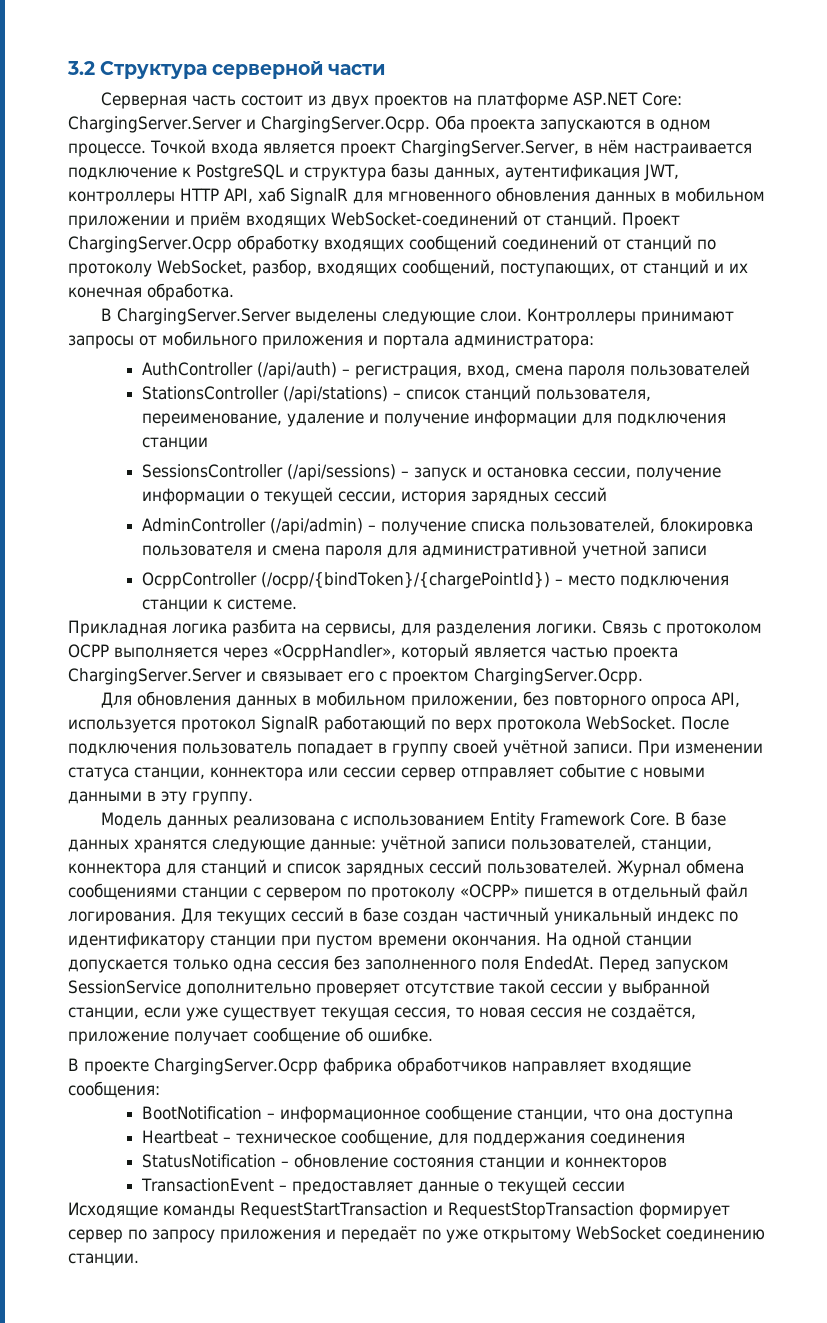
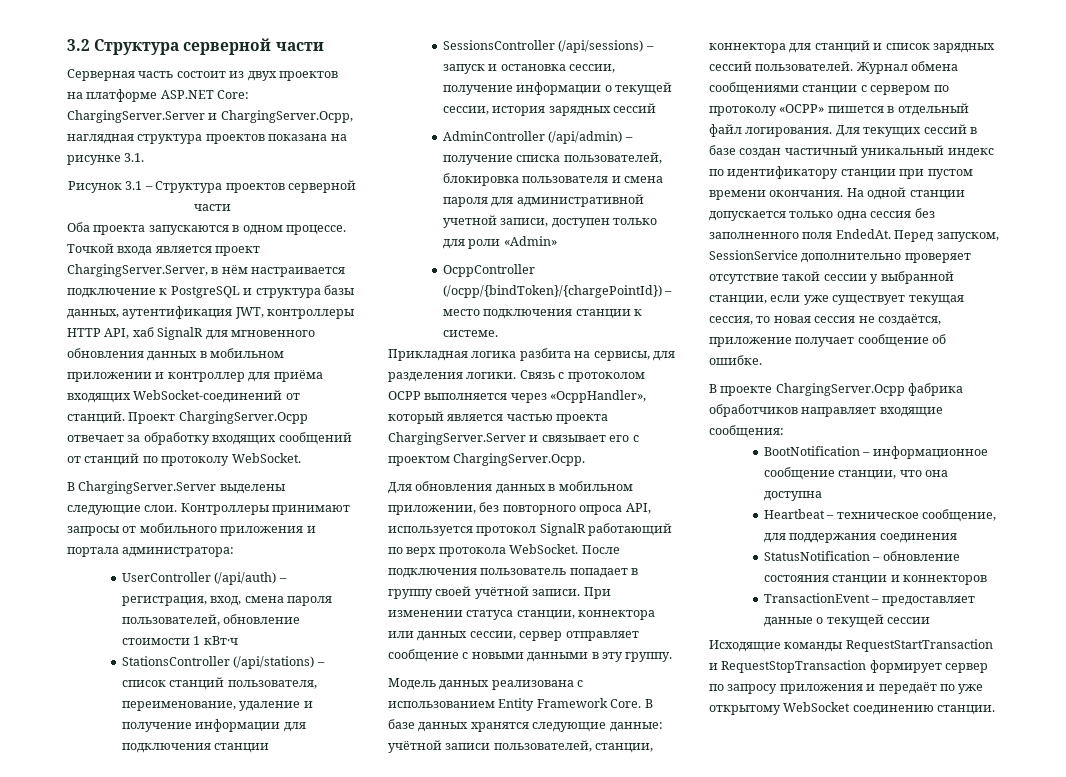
- Серверная часть состоит из двух проектов на платформе ASP.NET Core: ChargingServer.Server и ChargingServer.Ocpp. Оба проекта запускаются в одном процессе.
+ Серверная часть состоит из двух проектов на платформе ASP.NET Core: ChargingServer.Server и ChargingServer.Ocpp, наглядная структура проектов показана на рисунке 3.1.
+ Рисунок 3.1 – Структура проектов серверной части
+ Оба проекта запускаются в одном процессе.
- Точкой входа является проект ChargingServer.Server, в нём настраивается подключение к PostgreSQL и структура базы данных, аутентификация JWT, контроллеры HTTP API, хаб SignalR для мгновенного обновления данных в мобильном приложении и приём входящих WebSocket-соединений от станций.
+ Точкой входа является проект ChargingServer.Server, в нём настраивается подключение к PostgreSQL и структура базы данных, аутентификация JWT, контроллеры HTTP API, хаб SignalR для мгновенного обновления данных в мобильном приложении и контроллер для приёма входящих WebSocket-соединений от станций.
- Проект ChargingServer.Ocpp обработку входящих сообщений соединений от станций по протоколу WebSocket, разбор, входящих сообщений, поступающих, от станций и их конечная обработка.
+ Проект ChargingServer.Ocpp отвечает за обработку входящих сообщений от станций по протоколу WebSocket.
- AuthController (/api/auth) – регистрация, вход, смена пароля пользователей
+ UserController (/api/auth) – регистрация, вход, смена пароля пользователей, обновление стоимости 1 кВт·ч
- AdminController (/api/admin) – получение списка пользователей, блокировка пользователя и смена пароля для административной учетной записи
+ AdminController (/api/admin) – получение списка пользователей, блокировка пользователя и смена пароля для административной учетной записи, доступен только для роли «Admin»
- При изменении статуса станции, коннектора или сессии сервер отправляет событие с новыми данными в эту группу.
+ При изменении статуса станции, коннектора или данных сессии, сервер отправляет сообщение с новыми данными в эту группу.
- Перед запуском SessionService дополнительно проверяет отсутствие такой сессии у выбранной станции, если уже существует текущая сессия, то новая сессия не создаётся, приложение получает сообщение об ошибке.
+ Перед запуском, SessionService дополнительно проверяет отсутствие такой сессии у выбранной станции, если уже существует текущая сессия, то новая сессия не создаётся, приложение получает сообщение об ошибке.

